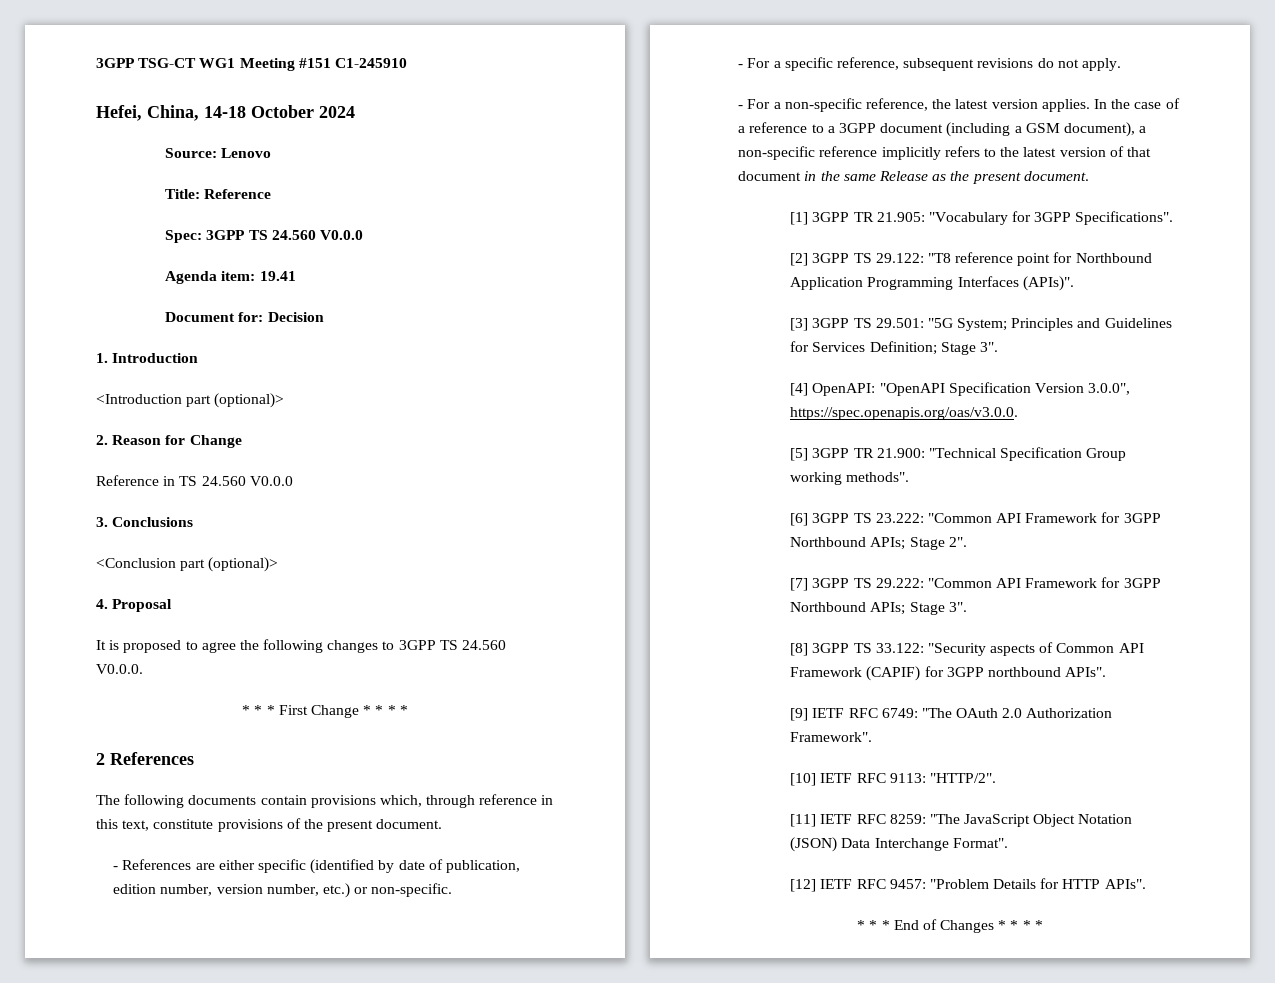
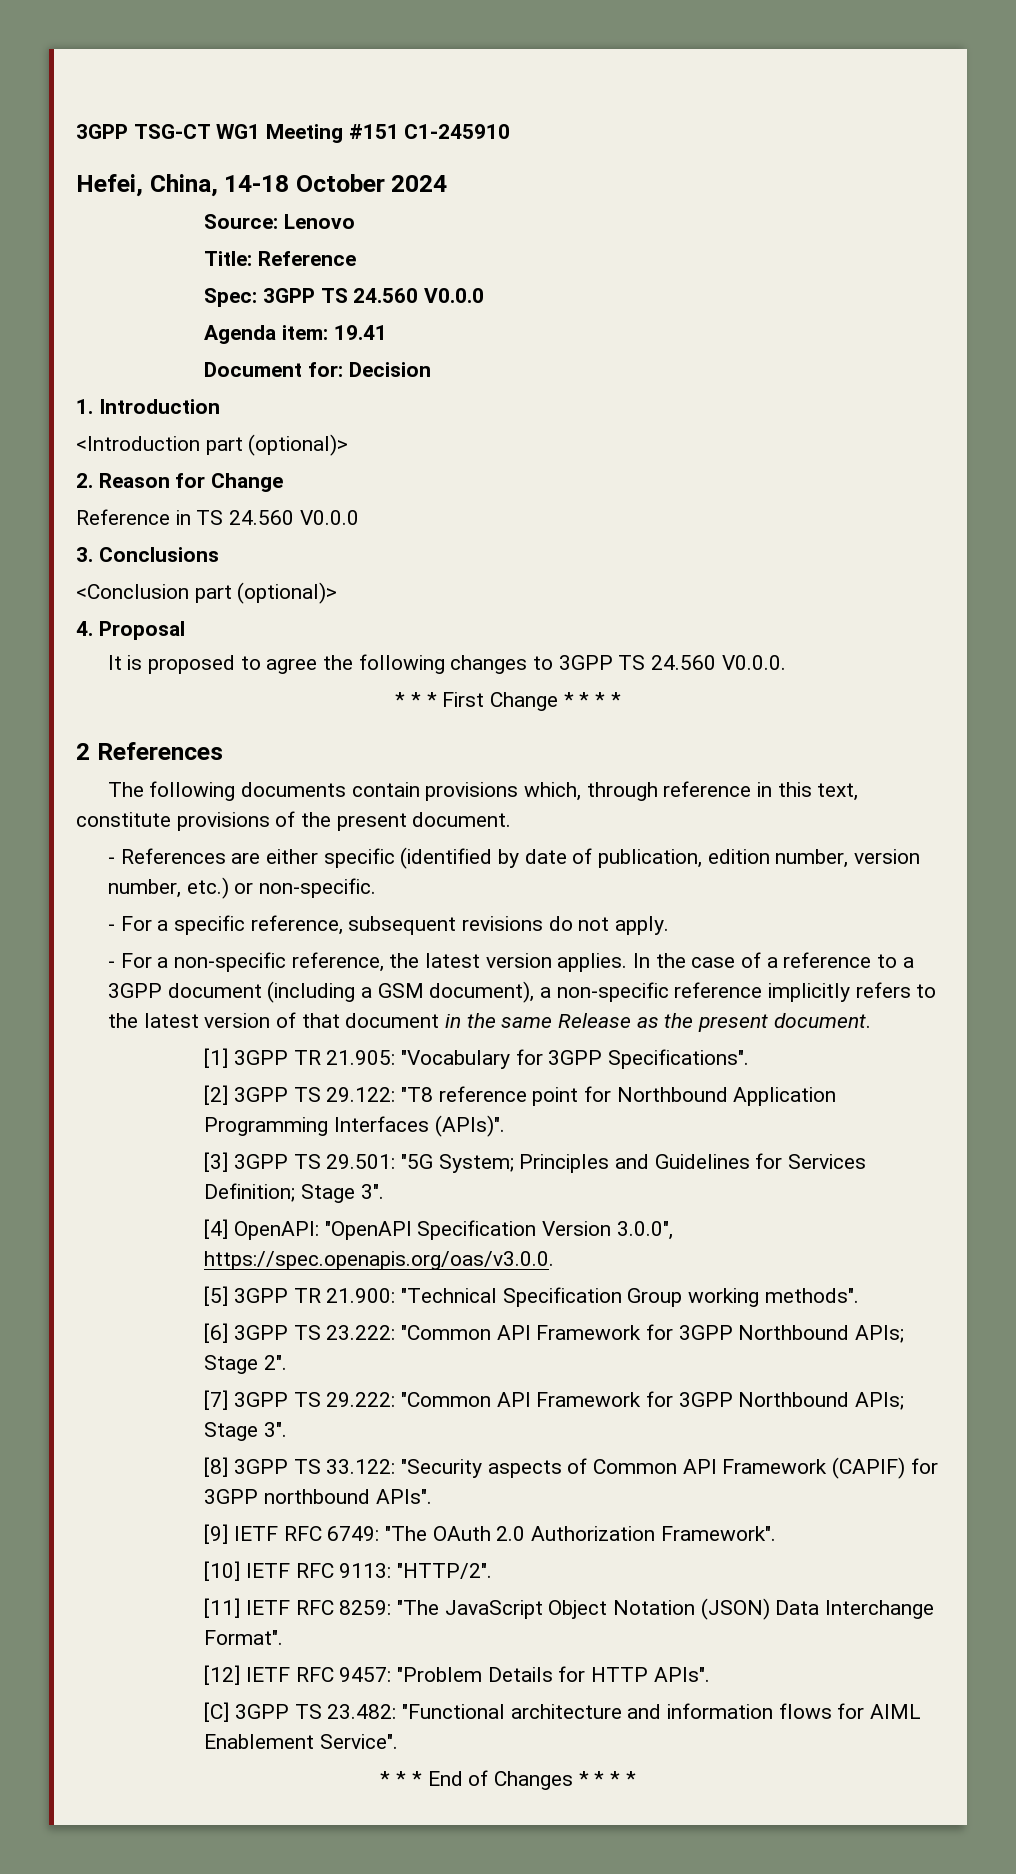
+ [C] 3GPP TS 23.482: "Functional architecture and information flows for AIML Enablement Service".

